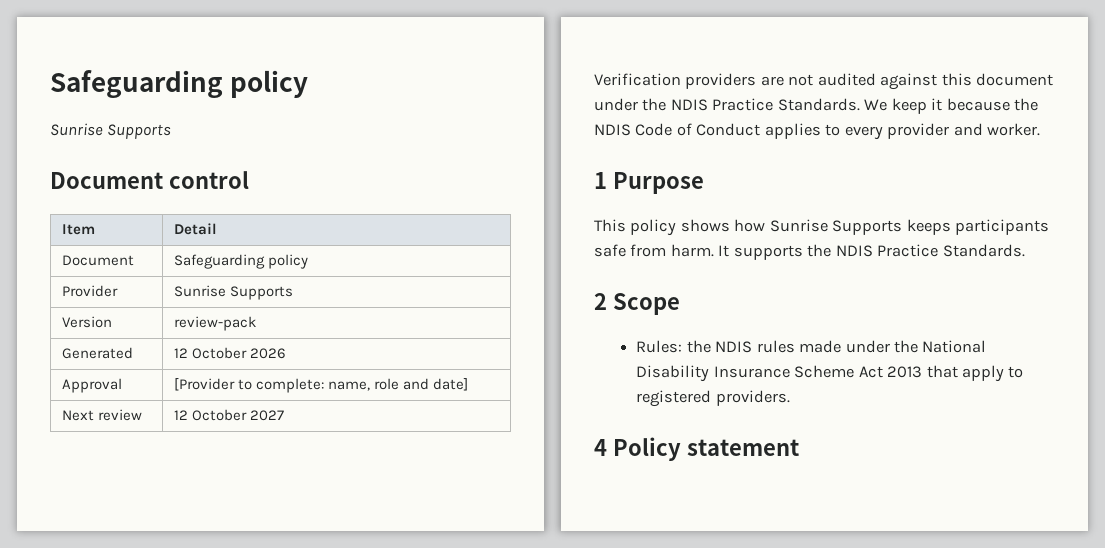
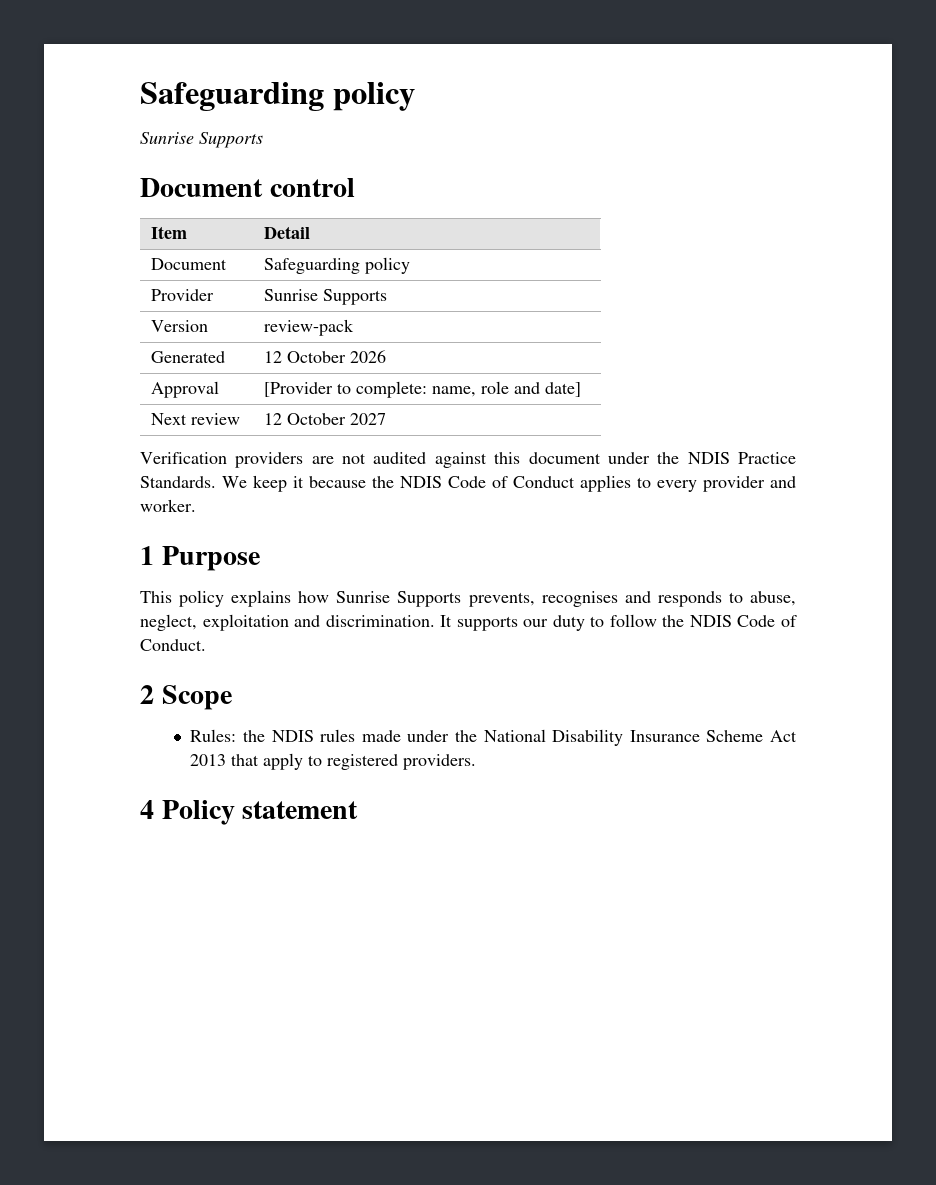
- This policy shows how Sunrise Supports keeps participants safe from harm. It supports the NDIS Practice Standards.
+ This policy explains how Sunrise Supports prevents, recognises and responds to abuse, neglect, exploitation and discrimination. It supports our duty to follow the NDIS Code of Conduct.

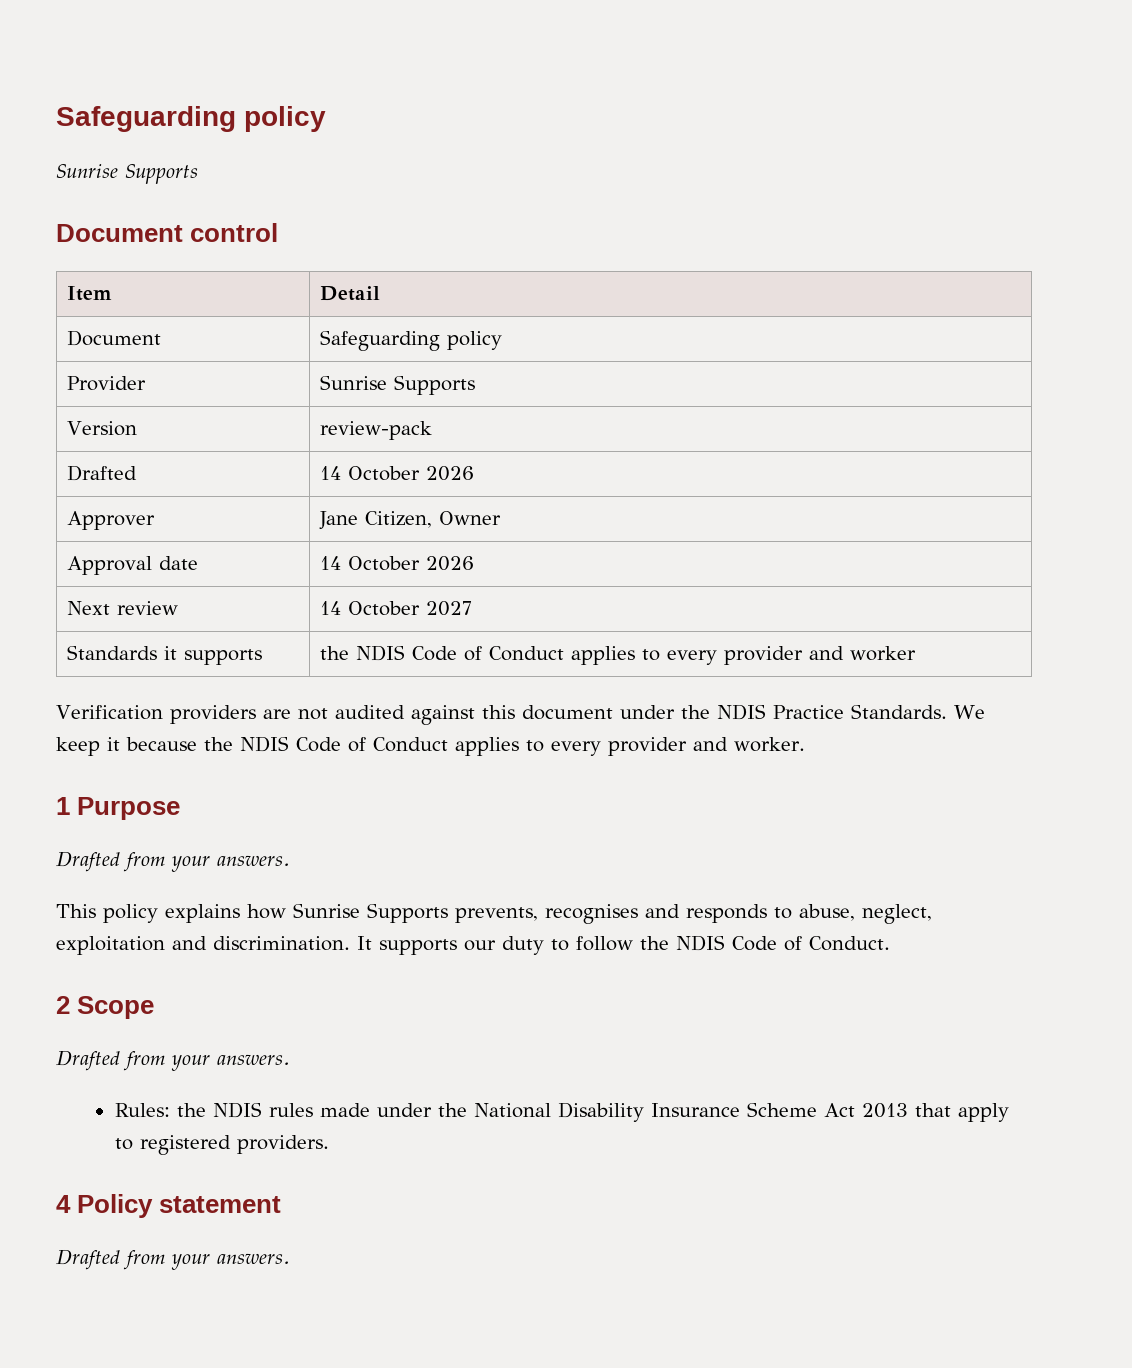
- Generated | 12 October 2026
- Approval | [Provider to complete: name, role and date]
+ Drafted | 14 October 2026
+ Approver | Jane Citizen, Owner
+ Approval date | 14 October 2026
- Next review | 12 October 2027
+ Next review | 14 October 2027
+ Standards it supports | the NDIS Code of Conduct applies to every provider and worker
  1 Purpose
+ Drafted from your answers.
  2 Scope
+ Drafted from your answers.
  4 Policy statement
+ Drafted from your answers.

